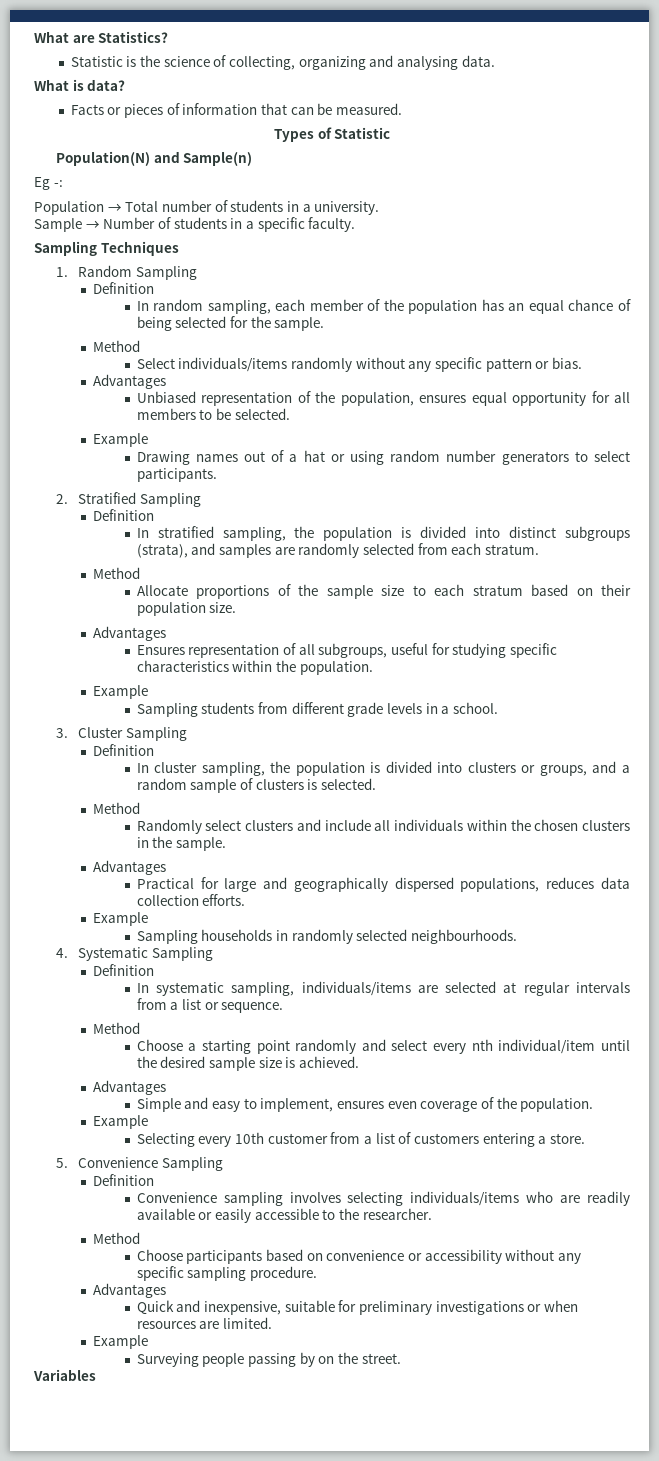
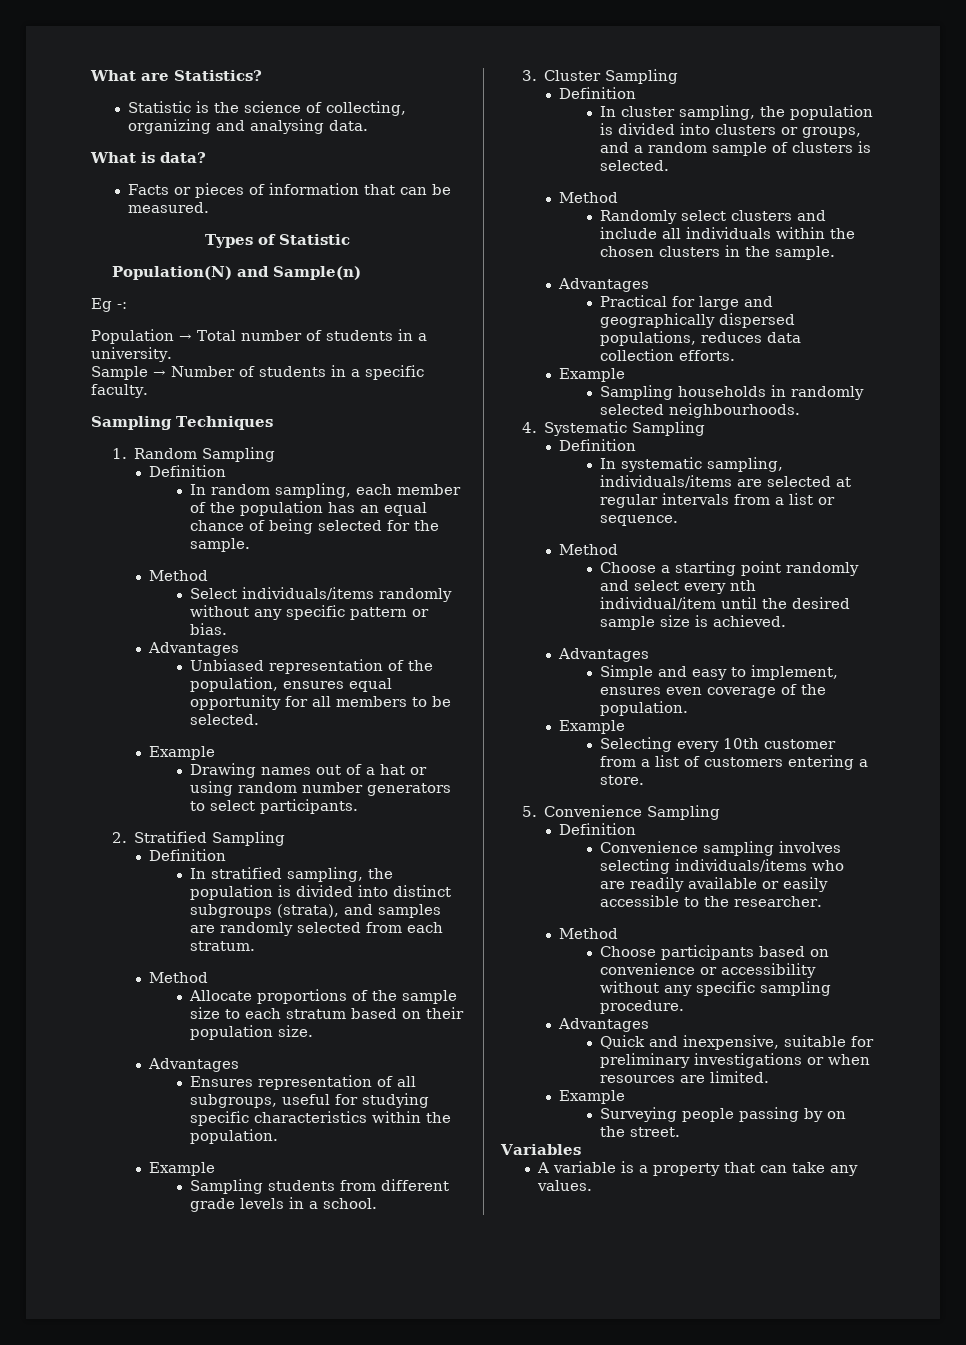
+ A variable is a property that can take any values.

